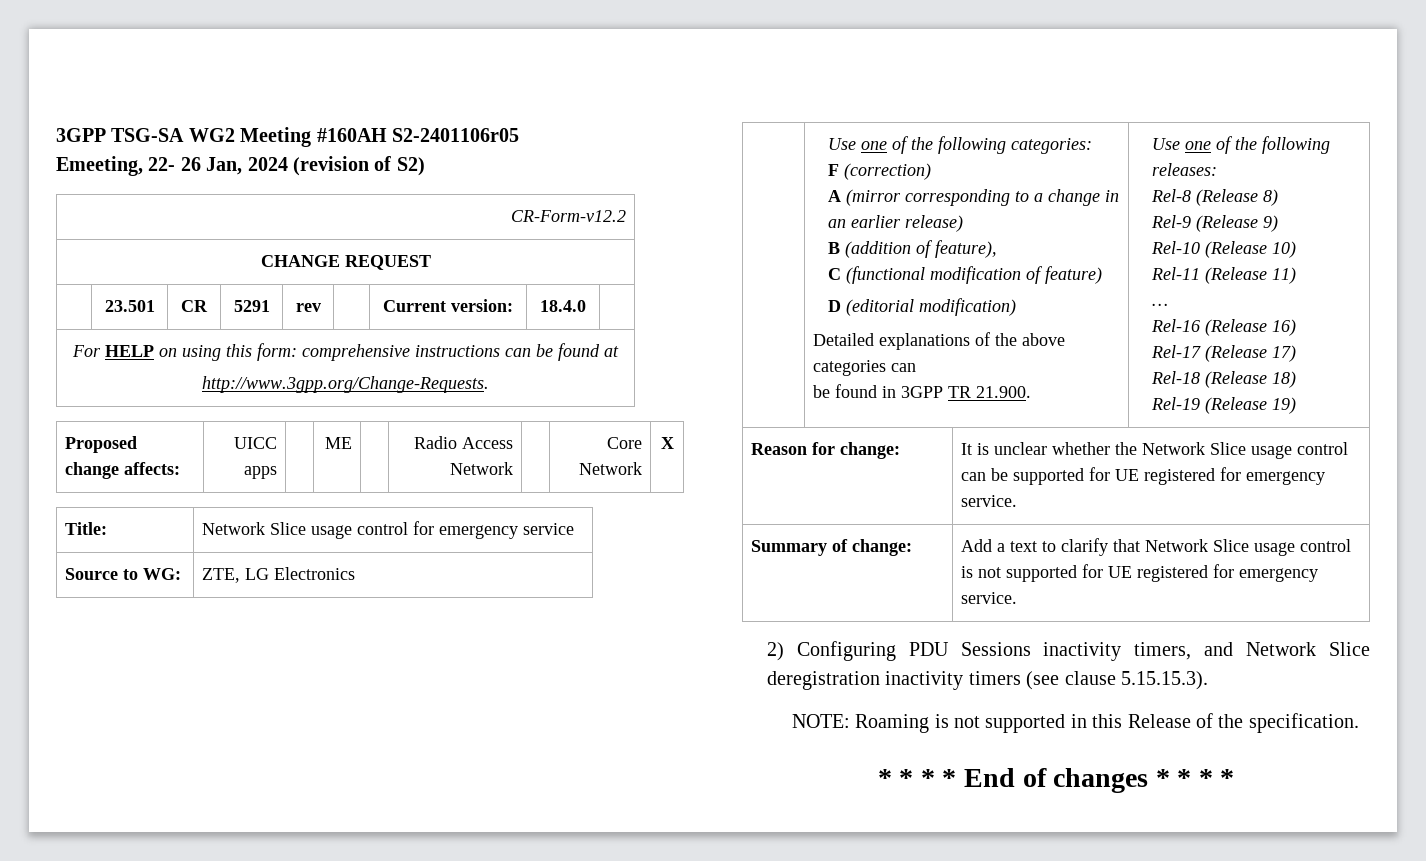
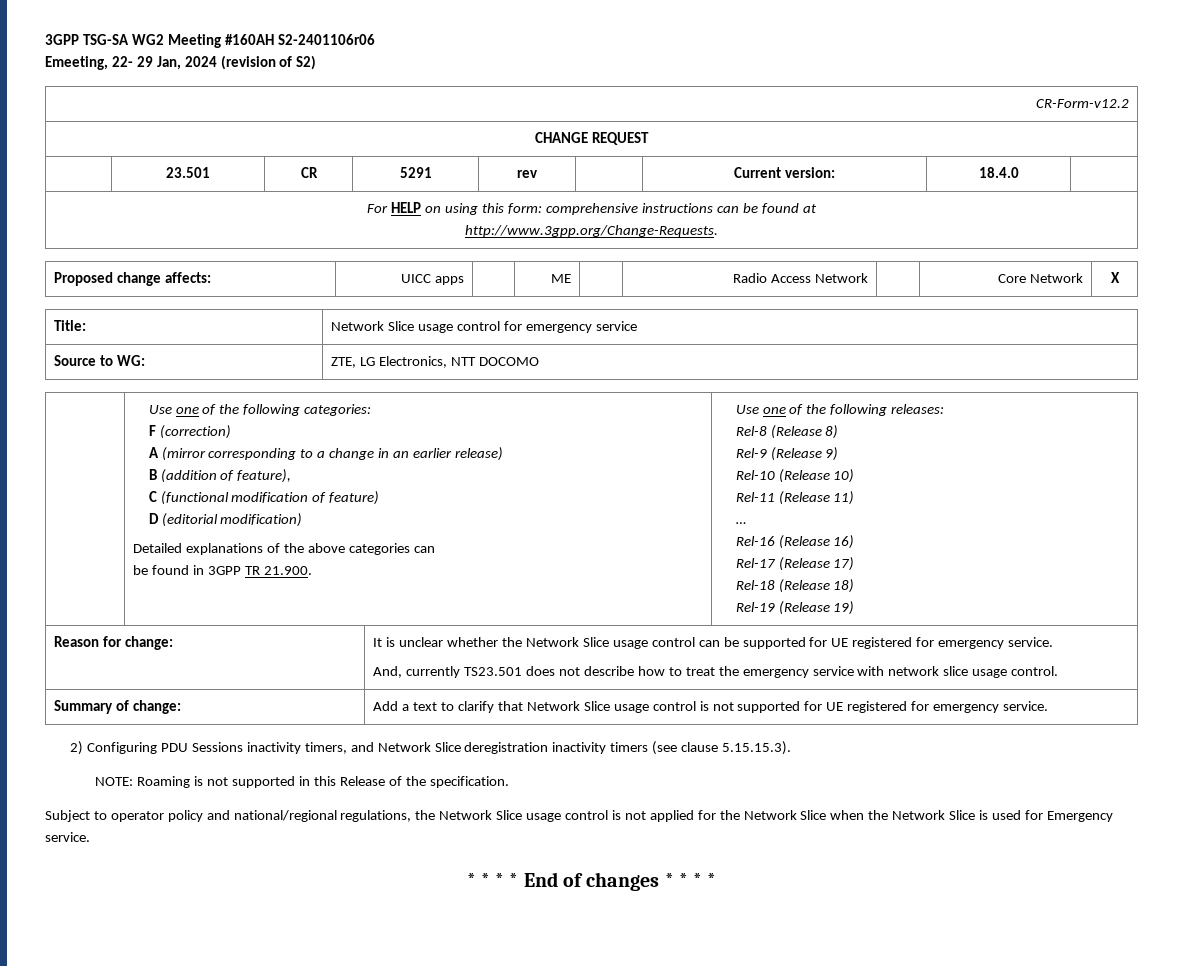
- 3GPP TSG-SA WG2 Meeting #160AH S2-2401106r05
+ 3GPP TSG-SA WG2 Meeting #160AH S2-2401106r06
- Emeeting, 22- 26 Jan, 2024 (revision of S2)
+ Emeeting, 22- 29 Jan, 2024 (revision of S2)
- Source to WG: | ZTE, LG Electronics
+ Source to WG: | ZTE, LG Electronics, NTT DOCOMO
  Reason for change: | It is unclear whether the Network Slice usage control can be supported for UE registered for emergency service.
+ And, currently TS23.501 does not describe how to treat the emergency service with network slice usage control.
+ Subject to operator policy and national/regional regulations, the Network Slice usage control is not applied for the Network Slice when the Network Slice is used for Emergency service.

